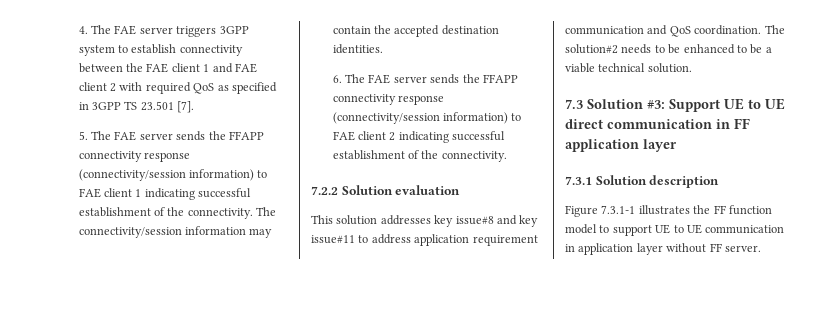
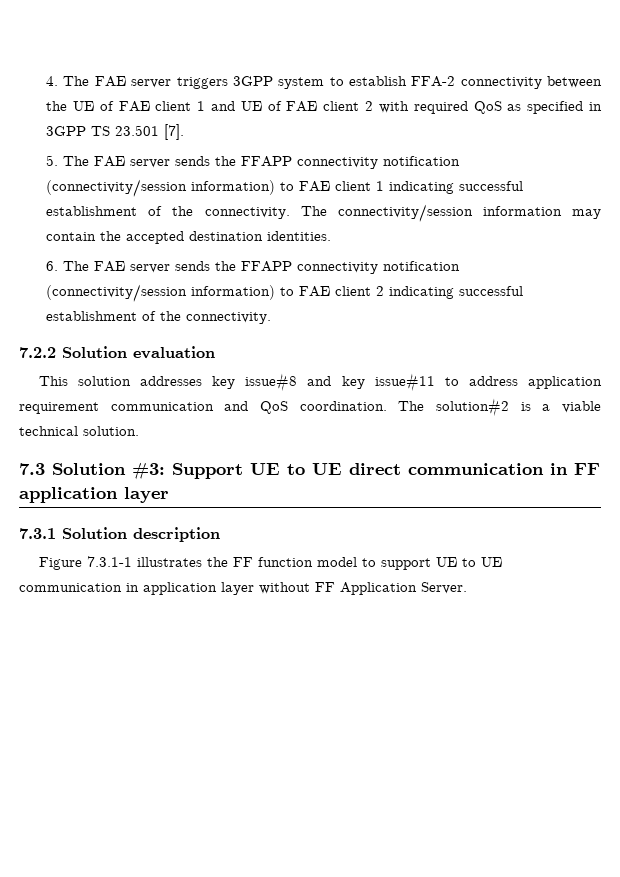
- 4. The FAE server triggers 3GPP system to establish connectivity between the FAE client 1 and FAE client 2 with required QoS as specified in 3GPP TS 23.501 [7].
+ 4. The FAE server triggers 3GPP system to establish FFA-2 connectivity between the UE of FAE client 1 and UE of FAE client 2 with required QoS as specified in 3GPP TS 23.501 [7].
- 5. The FAE server sends the FFAPP connectivity response (connectivity/session information) to FAE client 1 indicating successful establishment of the connectivity.
+ 5. The FAE server sends the FFAPP connectivity notification (connectivity/session information) to FAE client 1 indicating successful establishment of the connectivity.
- 6. The FAE server sends the FFAPP connectivity response (connectivity/session information) to FAE client 2 indicating successful establishment of the connectivity.
+ 6. The FAE server sends the FFAPP connectivity notification (connectivity/session information) to FAE client 2 indicating successful establishment of the connectivity.
- The solution#2 needs to be enhanced to be a viable technical solution.
+ The solution#2 is a viable technical solution.
- Figure 7.3.1-1 illustrates the FF function model to support UE to UE communication in application layer without FF server.
+ Figure 7.3.1-1 illustrates the FF function model to support UE to UE communication in application layer without FF Application Server.

